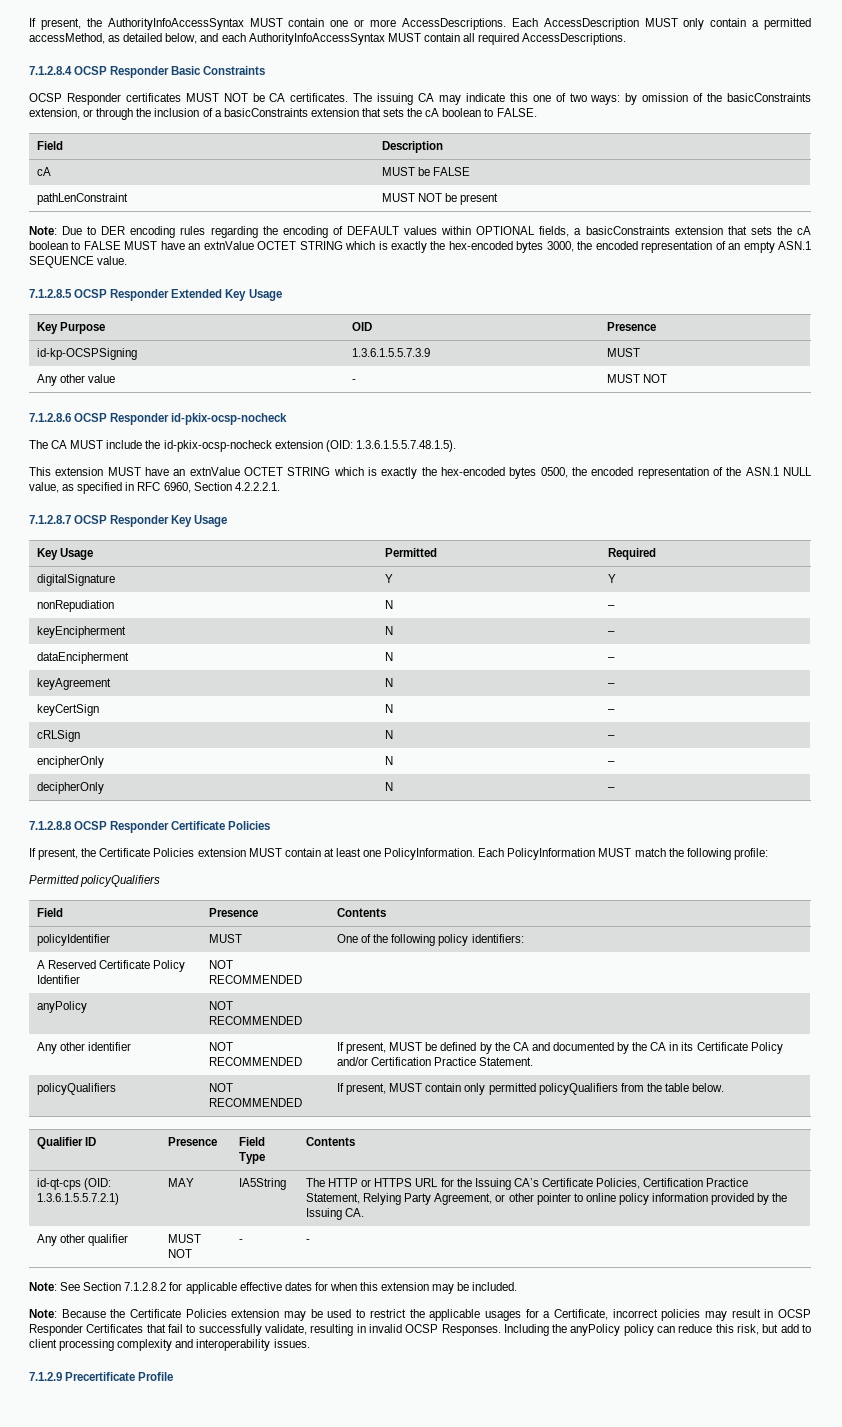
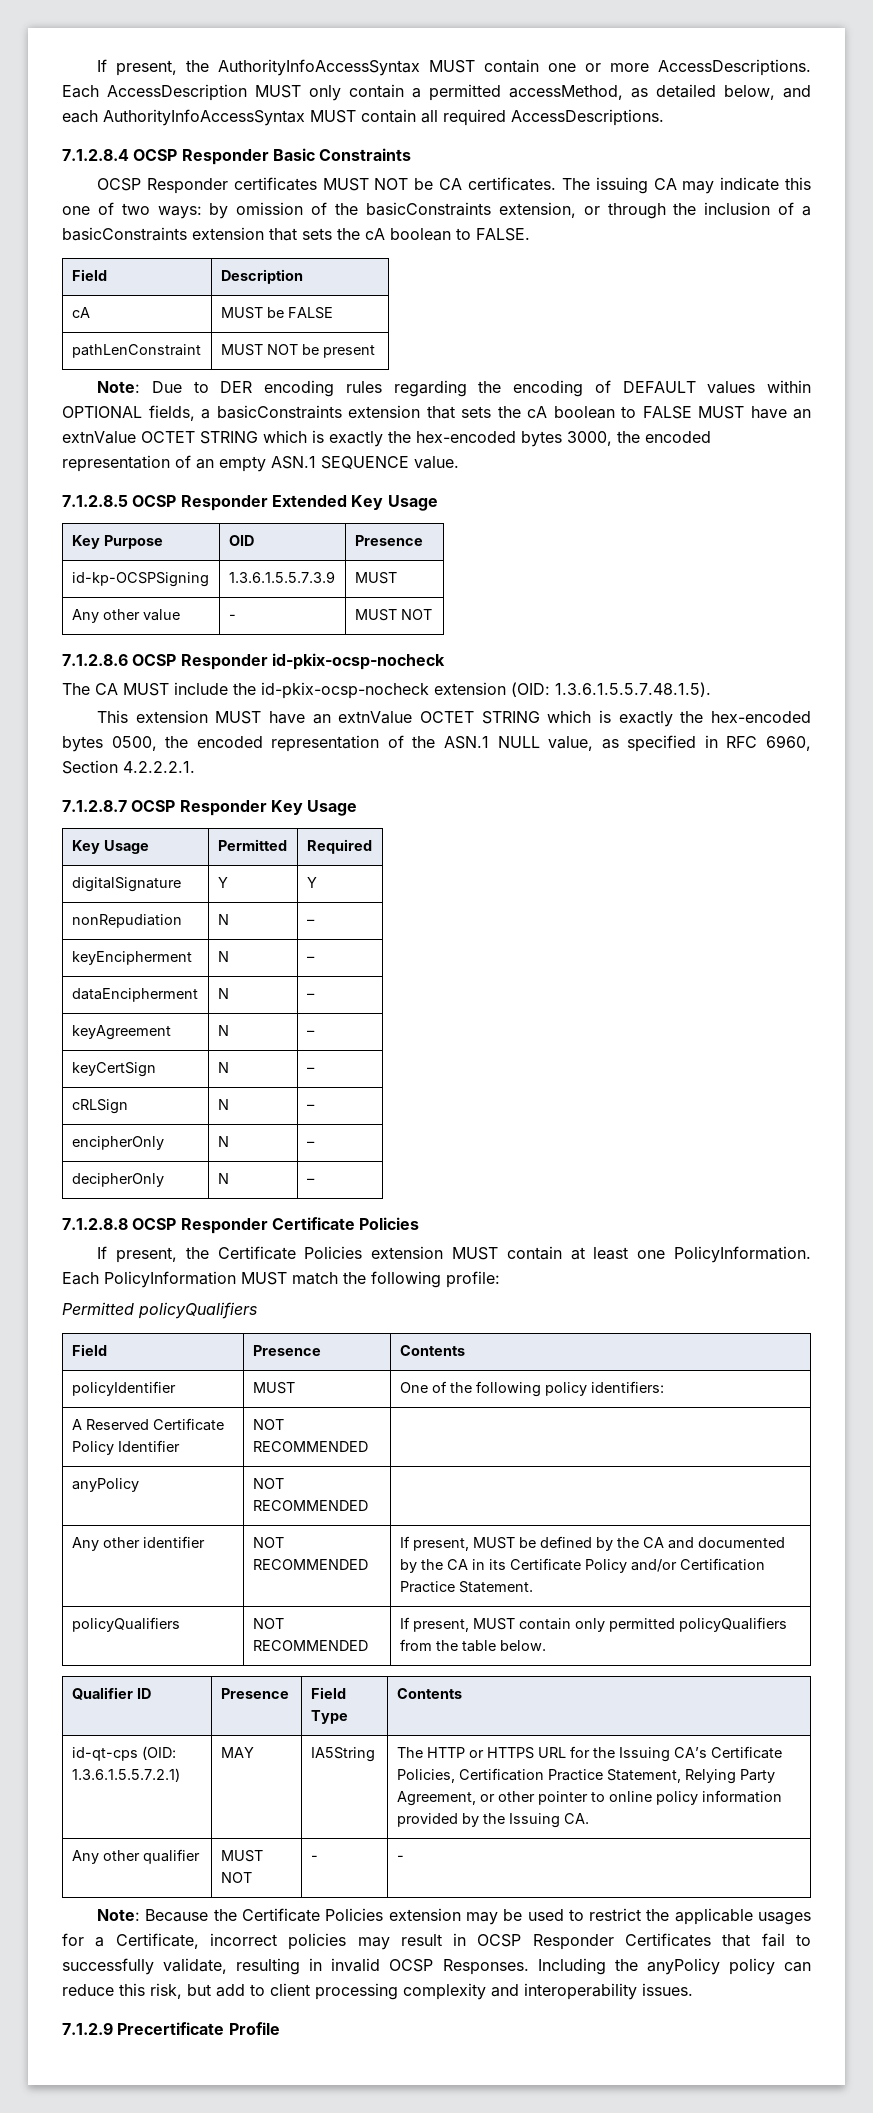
- Note: See Section 7.1.2.8.2 for applicable effective dates for when this extension may be included.

